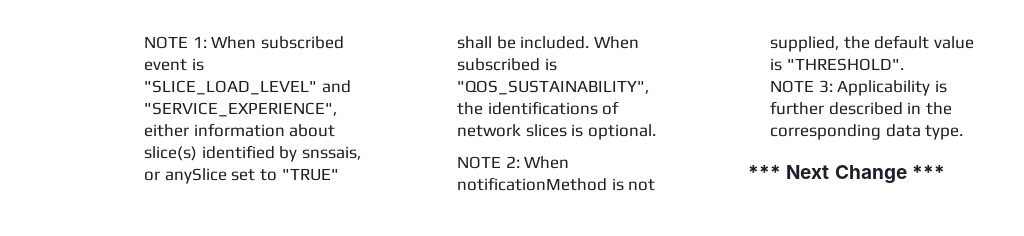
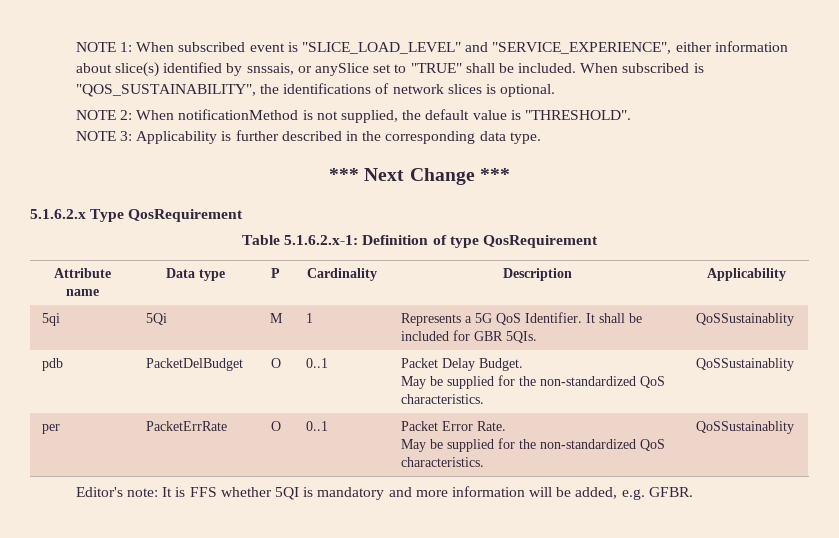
+ 5.1.6.2.x Type QosRequirement
+ Table 5.1.6.2.x-1: Definition of type QosRequirement
+ Attribute name | Data type | P | Cardinality | Description | Applicability
+ 5qi | 5Qi | M | 1 | Represents a 5G QoS Identifier. It shall be included for GBR 5QIs. | QoSSustainablity
+ pdb | PacketDelBudget | O | 0..1 | Packet Delay Budget.
+ May be supplied for the non-standardized QoS characteristics. | QoSSustainablity
+ per | PacketErrRate | O | 0..1 | Packet Error Rate.
+ May be supplied for the non-standardized QoS characteristics. | QoSSustainablity
+ Editor's note: It is FFS whether 5QI is mandatory and more information will be added, e.g. GFBR.

